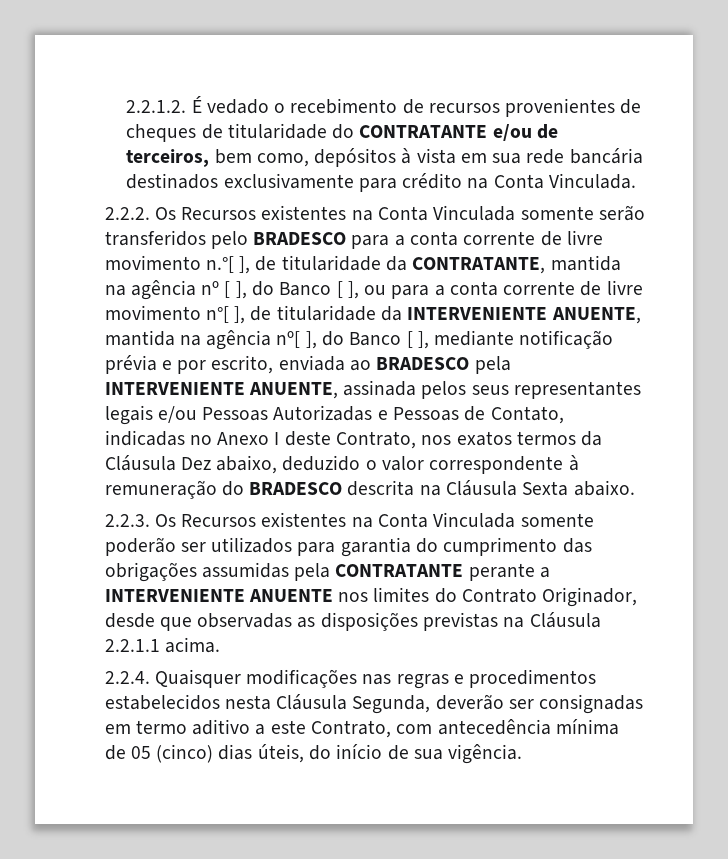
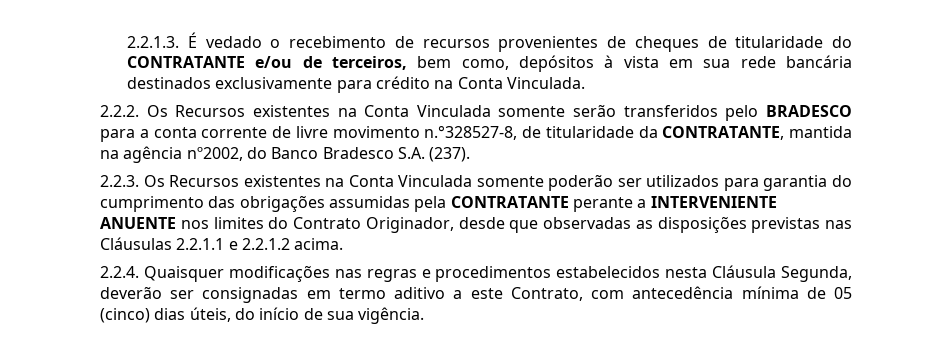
- 2.2.1.2. É vedado o recebimento de recursos provenientes de cheques de titularidade do CONTRATANTE e/ou de terceiros, bem como, depósitos à vista em sua rede bancária destinados exclusivamente para crédito na Conta Vinculada.
+ 2.2.1.3. É vedado o recebimento de recursos provenientes de cheques de titularidade do CONTRATANTE e/ou de terceiros, bem como, depósitos à vista em sua rede bancária destinados exclusivamente para crédito na Conta Vinculada.
- 2.2.2. Os Recursos existentes na Conta Vinculada somente serão transferidos pelo BRADESCO para a conta corrente de livre movimento n.°[ ], de titularidade da CONTRATANTE, mantida na agência nº [ ], do Banco [ ], ou para a conta corrente de livre movimento n°[ ], de titularidade da INTERVENIENTE ANUENTE, mantida na agência nº[ ], do Banco [ ], mediante notificação prévia e por escrito, enviada ao BRADESCO pela INTERVENIENTE ANUENTE, assinada pelos seus representantes legais e/ou Pessoas Autorizadas e Pessoas de Contato, indicadas no Anexo I deste Contrato, nos exatos termos da Cláusula Dez abaixo, deduzido o valor correspondente à remuneração do BRADESCO descrita na Cláusula Sexta abaixo.
+ 2.2.2. Os Recursos existentes na Conta Vinculada somente serão transferidos pelo BRADESCO para a conta corrente de livre movimento n.°328527-8, de titularidade da CONTRATANTE, mantida na agência nº2002, do Banco Bradesco S.A. (237).
- 2.2.3. Os Recursos existentes na Conta Vinculada somente poderão ser utilizados para garantia do cumprimento das obrigações assumidas pela CONTRATANTE perante a INTERVENIENTE ANUENTE nos limites do Contrato Originador, desde que observadas as disposições previstas na Cláusula 2.2.1.1 acima.
+ 2.2.3. Os Recursos existentes na Conta Vinculada somente poderão ser utilizados para garantia do cumprimento das obrigações assumidas pela CONTRATANTE perante a INTERVENIENTE ANUENTE nos limites do Contrato Originador, desde que observadas as disposições previstas nas Cláusulas 2.2.1.1 e 2.2.1.2 acima.

